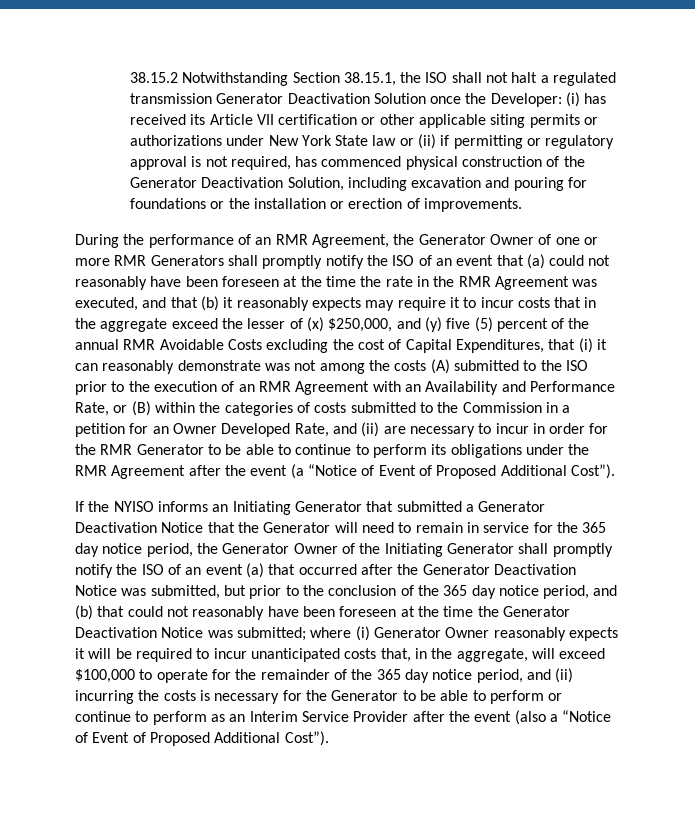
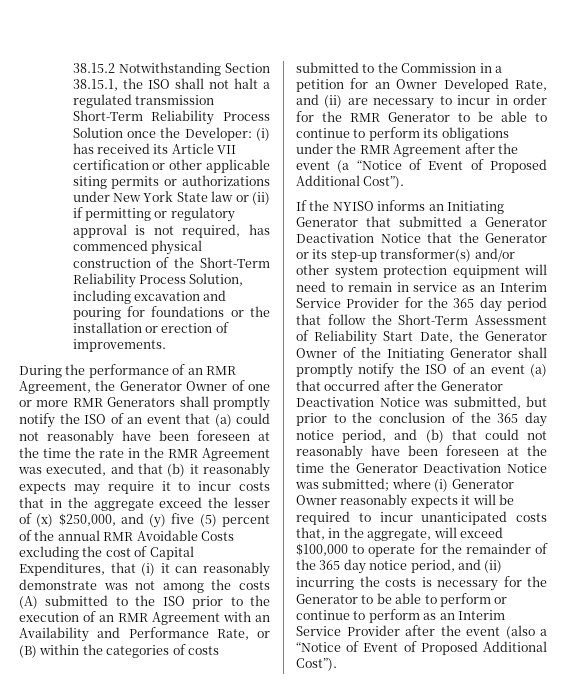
- 38.15.2 Notwithstanding Section 38.15.1, the ISO shall not halt a regulated transmission Generator Deactivation Solution once the Developer:
+ 38.15.2 Notwithstanding Section 38.15.1, the ISO shall not halt a regulated transmission Short-Term Reliability Process Solution once the Developer:
- (i) has received its Article VII certification or other applicable siting permits or authorizations under New York State law or (ii) if permitting or regulatory approval is not required, has commenced physical construction of the Generator Deactivation Solution, including excavation and pouring for foundations or the installation or erection of improvements.
+ (i) has received its Article VII certification or other applicable siting permits or authorizations under New York State law or (ii) if permitting or regulatory approval is not required, has commenced physical construction of the Short-Term Reliability Process Solution, including excavation and pouring for foundations or the installation or erection of improvements.
- If the NYISO informs an Initiating Generator that submitted a Generator Deactivation Notice that the Generator will need to remain in service for the 365 day notice period, the Generator Owner of the Initiating Generator shall promptly notify the ISO of an event (a) that occurred after the Generator Deactivation Notice was submitted, but prior to the conclusion of the 365 day notice period, and (b) that could not reasonably have been foreseen at the time the Generator Deactivation Notice was submitted;
+ If the NYISO informs an Initiating Generator that submitted a Generator Deactivation Notice that the Generator or its step-up transformer(s) and/or other system protection equipment will need to remain in service as an Interim Service Provider for the 365 day period that follow the Short-Term Assessment of Reliability Start Date, the Generator Owner of the Initiating Generator shall promptly notify the ISO of an event (a) that occurred after the Generator Deactivation Notice was submitted, but prior to the conclusion of the 365 day notice period, and (b) that could not reasonably have been foreseen at the time the Generator Deactivation Notice was submitted;

